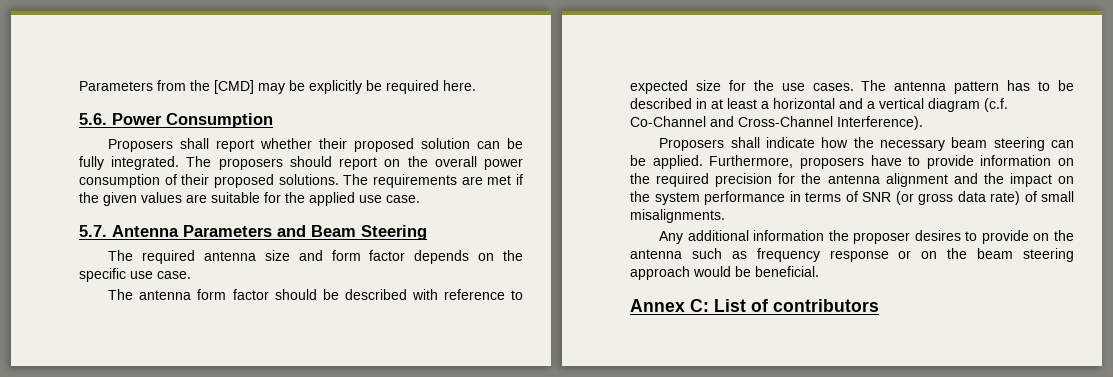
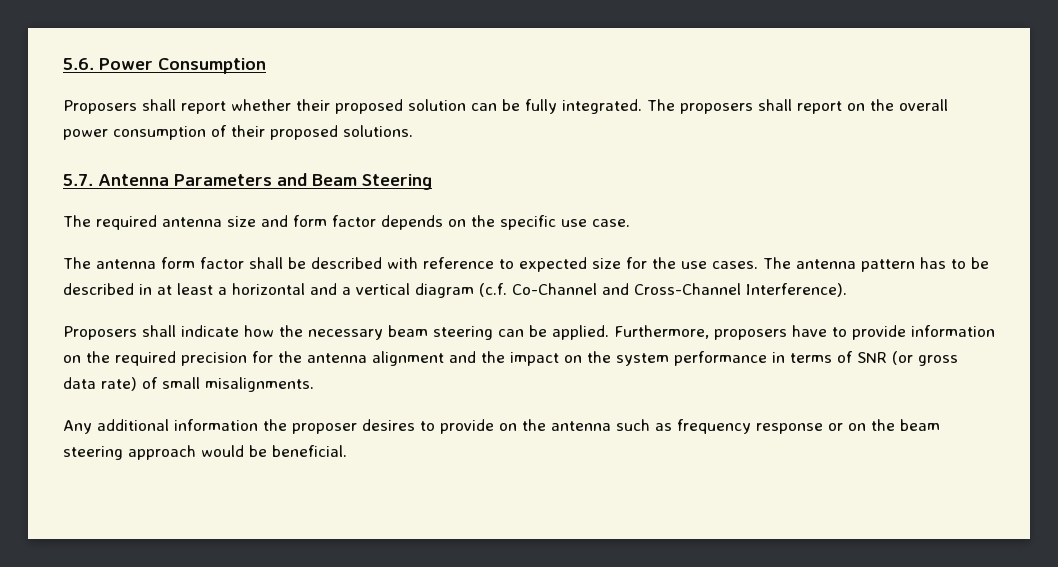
- Parameters from the [CMD] may be explicitly be required here.
- The proposers should report on the overall power consumption of their proposed solutions. The requirements are met if the given values are suitable for the applied use case.
+ The proposers shall report on the overall power consumption of their proposed solutions.
- The antenna form factor should be described with reference to expected size for the use cases.
+ The antenna form factor shall be described with reference to expected size for the use cases.
- Annex C: List of contributors

